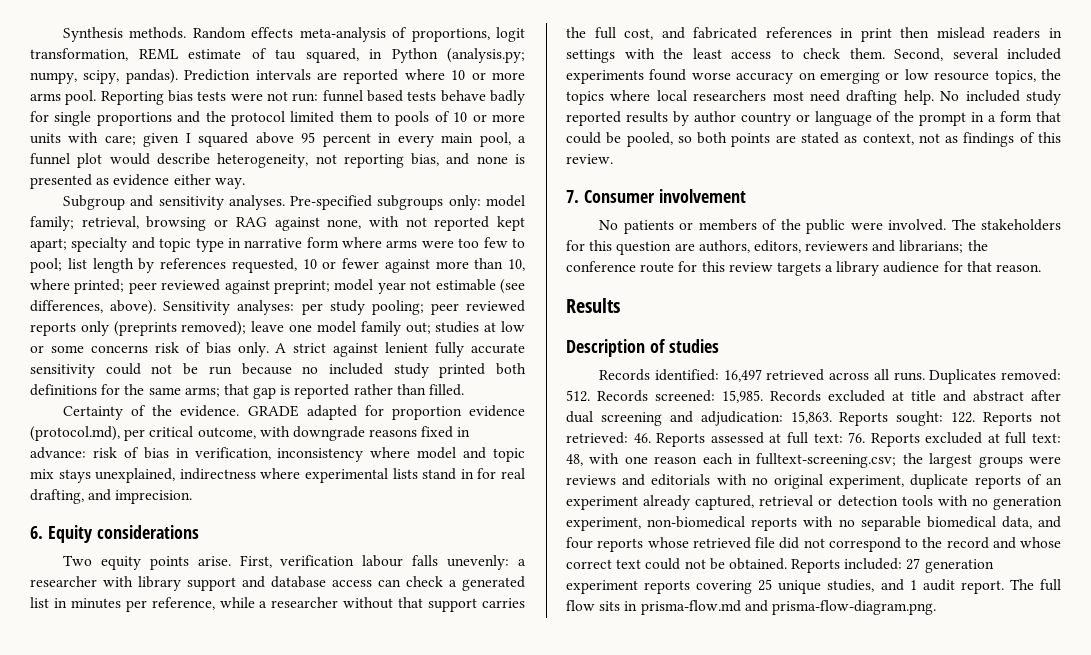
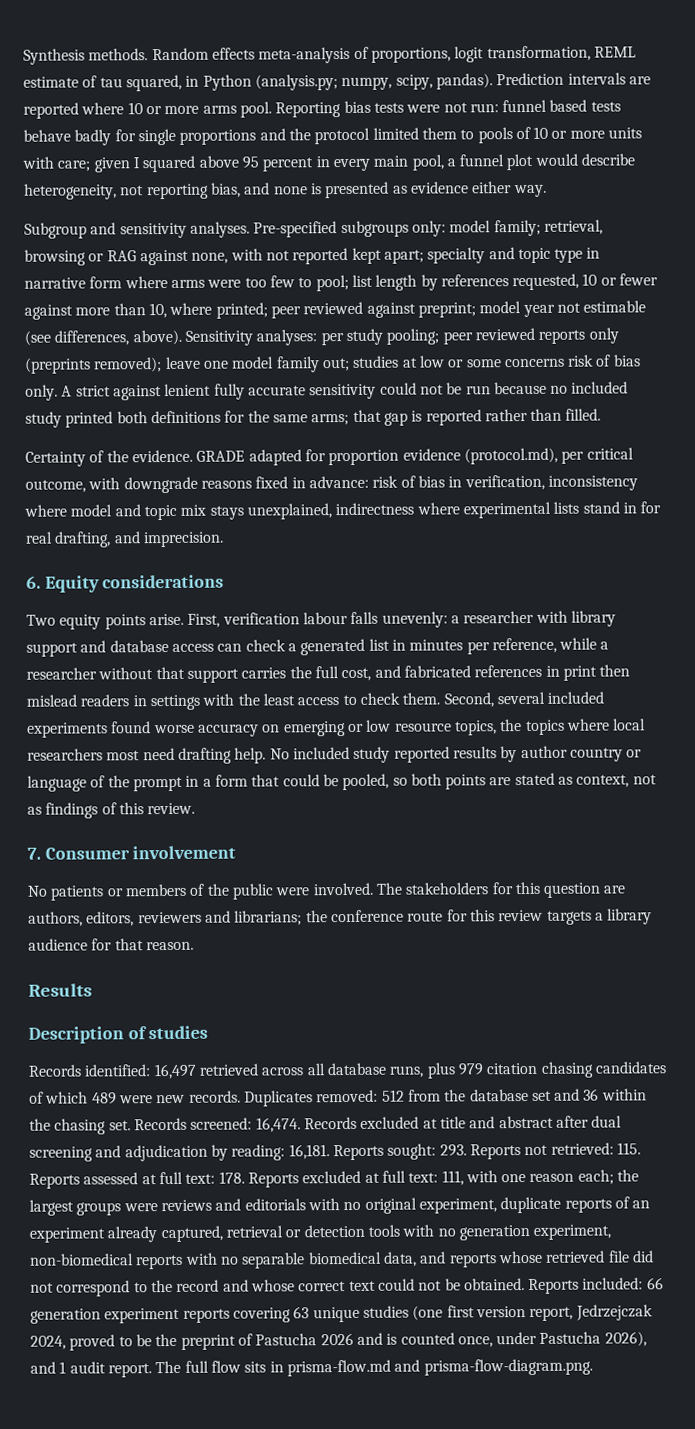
- Records identified: 16,497 retrieved across all runs. Duplicates removed: 512. Records screened: 15,985.
+ Records identified: 16,497 retrieved across all database runs, plus 979 citation chasing candidates of which 489 were new records. Duplicates removed: 512 from the database set and 36 within the chasing set. Records screened: 16,474.
- Records excluded at title and abstract after dual screening and adjudication: 15,863.
+ Records excluded at title and abstract after dual screening and adjudication by reading: 16,181.
- 122. Reports not retrieved:
+ 293. Reports not retrieved:
- 46. Reports assessed at full text:
+ 115. Reports assessed at full text:
- 76. Reports excluded at full text:
+ 178. Reports excluded at full text:
- 48, with one reason each in fulltext-screening.csv;
+ 111, with one reason each;
- the largest groups were reviews and editorials with no original experiment, duplicate reports of an experiment already captured, retrieval or detection tools with no generation experiment, non-biomedical reports with no separable biomedical data, and four reports whose retrieved file did not correspond to the record and whose correct text could not be obtained.
+ the largest groups were reviews and editorials with no original experiment, duplicate reports of an experiment already captured, retrieval or detection tools with no generation experiment, non-biomedical reports with no separable biomedical data, and reports whose retrieved file did not correspond to the record and whose correct text could not be obtained.
- Reports included: 27 generation experiment reports covering 25 unique studies, and 1 audit report.
+ Reports included: 66 generation experiment reports covering 63 unique studies (one first version report, Jedrzejczak 2024, proved to be the preprint of Pastucha 2026 and is counted once, under Pastucha 2026), and 1 audit report.

